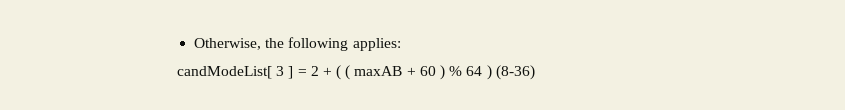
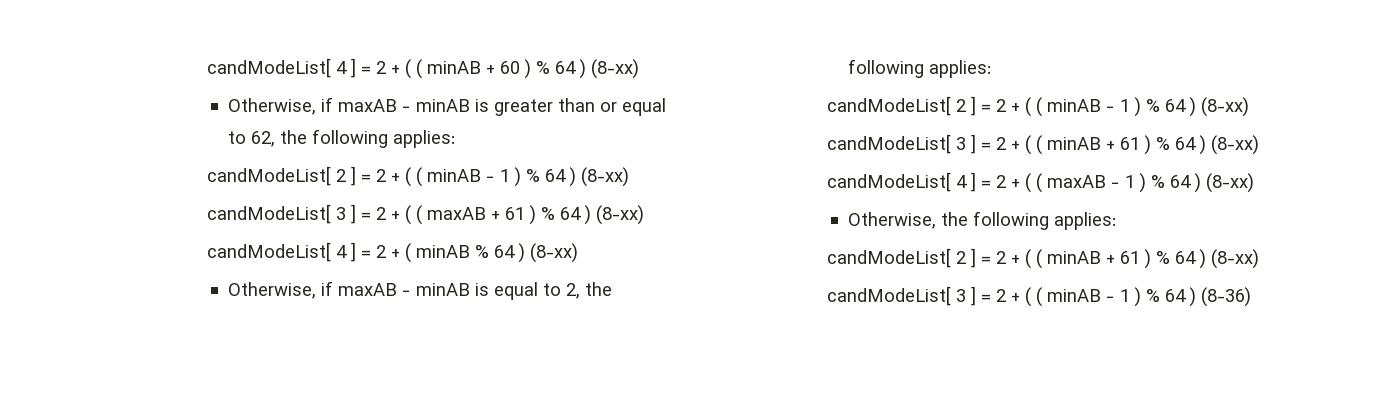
- Otherwise, the following applies:
+ candModeList[ 4 ] = 2 + ( ( minAB + 60 ) % 64 ) (8-xx)
+ Otherwise, if maxAB − minAB is greater than or equal to 62, the following applies:
+ candModeList[ 2 ] = 2 + ( ( minAB − 1 ) % 64 ) (8-xx)
- candModeList[ 3 ] = 2 + ( ( maxAB + 60 ) % 64 ) (8-36)
+ candModeList[ 3 ] = 2 + ( ( maxAB + 61 ) % 64 ) (8-xx)
+ candModeList[ 4 ] = 2 + ( minAB % 64 ) (8-xx)
+ Otherwise, if maxAB − minAB is equal to 2, the following applies:
+ candModeList[ 2 ] = 2 + ( ( minAB − 1 ) % 64 ) (8-xx)
+ candModeList[ 3 ] = 2 + ( ( minAB + 61 ) % 64 ) (8-xx)
+ candModeList[ 4 ] = 2 + ( ( maxAB − 1 ) % 64 ) (8-xx)
+ Otherwise, the following applies:
+ candModeList[ 2 ] = 2 + ( ( minAB + 61 ) % 64 ) (8-xx)
+ candModeList[ 3 ] = 2 + ( ( minAB − 1 ) % 64 ) (8-36)

